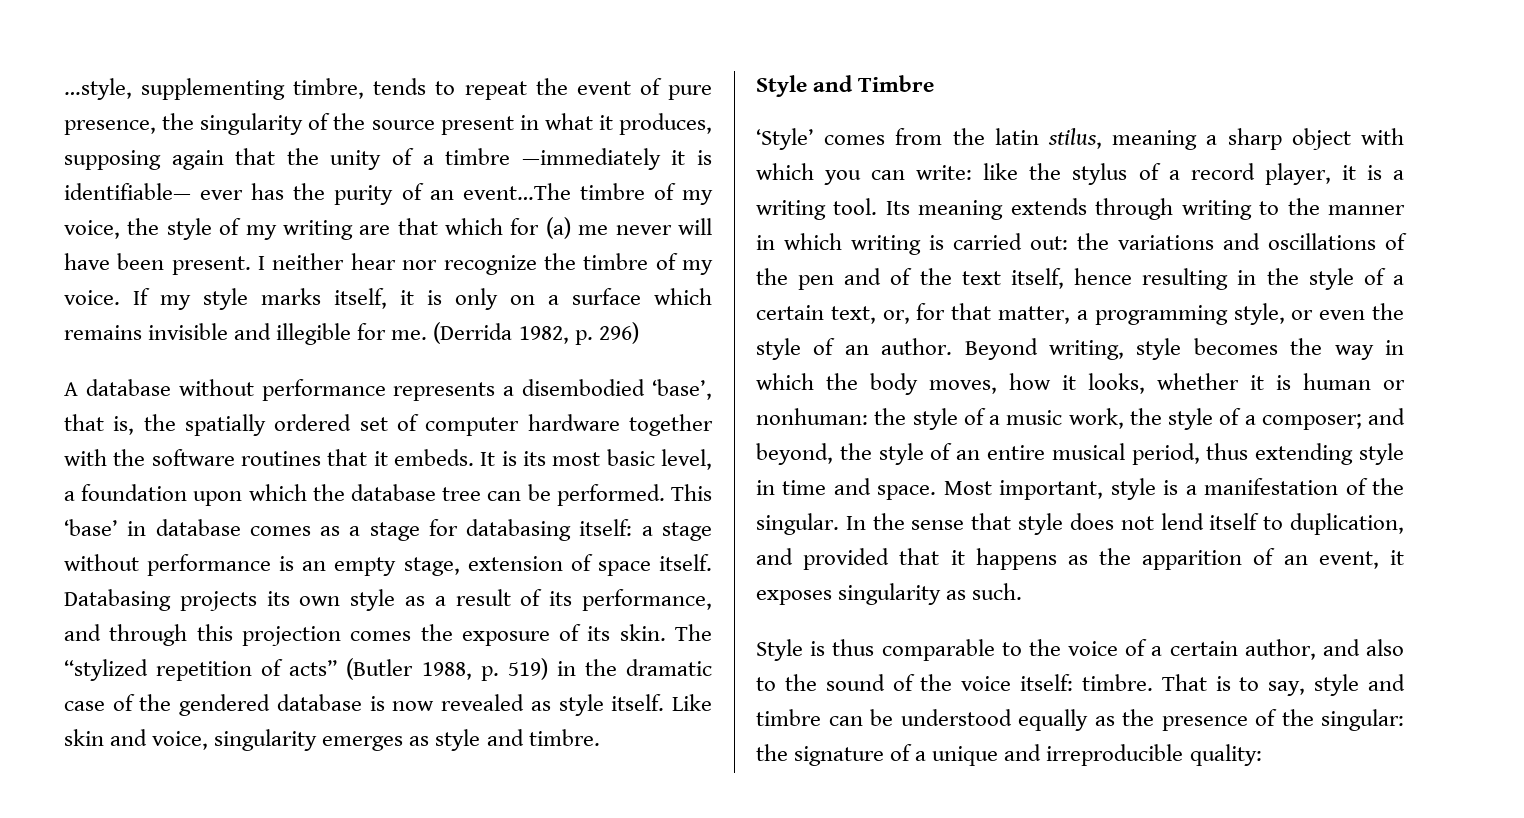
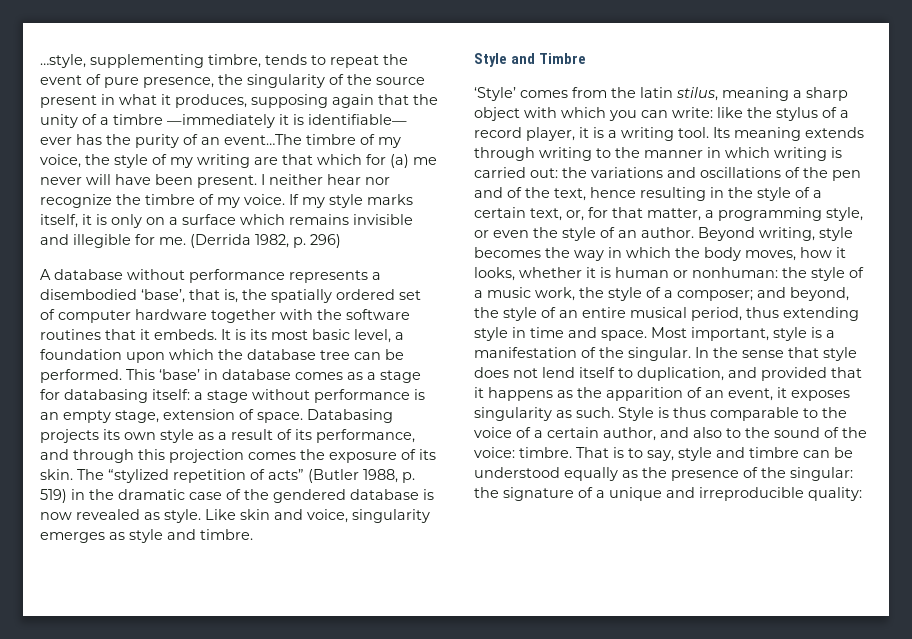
- This ‘base’ in database comes as a stage for databasing itself: a stage without performance is an empty stage, extension of space itself.
+ This ‘base’ in database comes as a stage for databasing itself: a stage without performance is an empty stage, extension of space.
- The “stylized repetition of acts” (Butler 1988, p. 519) in the dramatic case of the gendered database is now revealed as style itself.
+ The “stylized repetition of acts” (Butler 1988, p. 519) in the dramatic case of the gendered database is now revealed as style.
- Its meaning extends through writing to the manner in which writing is carried out: the variations and oscillations of the pen and of the text itself, hence resulting in the style of a certain text, or, for that matter, a programming style, or even the style of an author.
+ Its meaning extends through writing to the manner in which writing is carried out: the variations and oscillations of the pen and of the text, hence resulting in the style of a certain text, or, for that matter, a programming style, or even the style of an author.
- In the sense that style does not lend itself to duplication, and provided that it happens as the apparition of an event, it exposes singularity as such.
- Style is thus comparable to the voice of a certain author, and also to the sound of the voice itself: timbre.
+ In the sense that style does not lend itself to duplication, and provided that it happens as the apparition of an event, it exposes singularity as such. Style is thus comparable to the voice of a certain author, and also to the sound of the voice: timbre.

